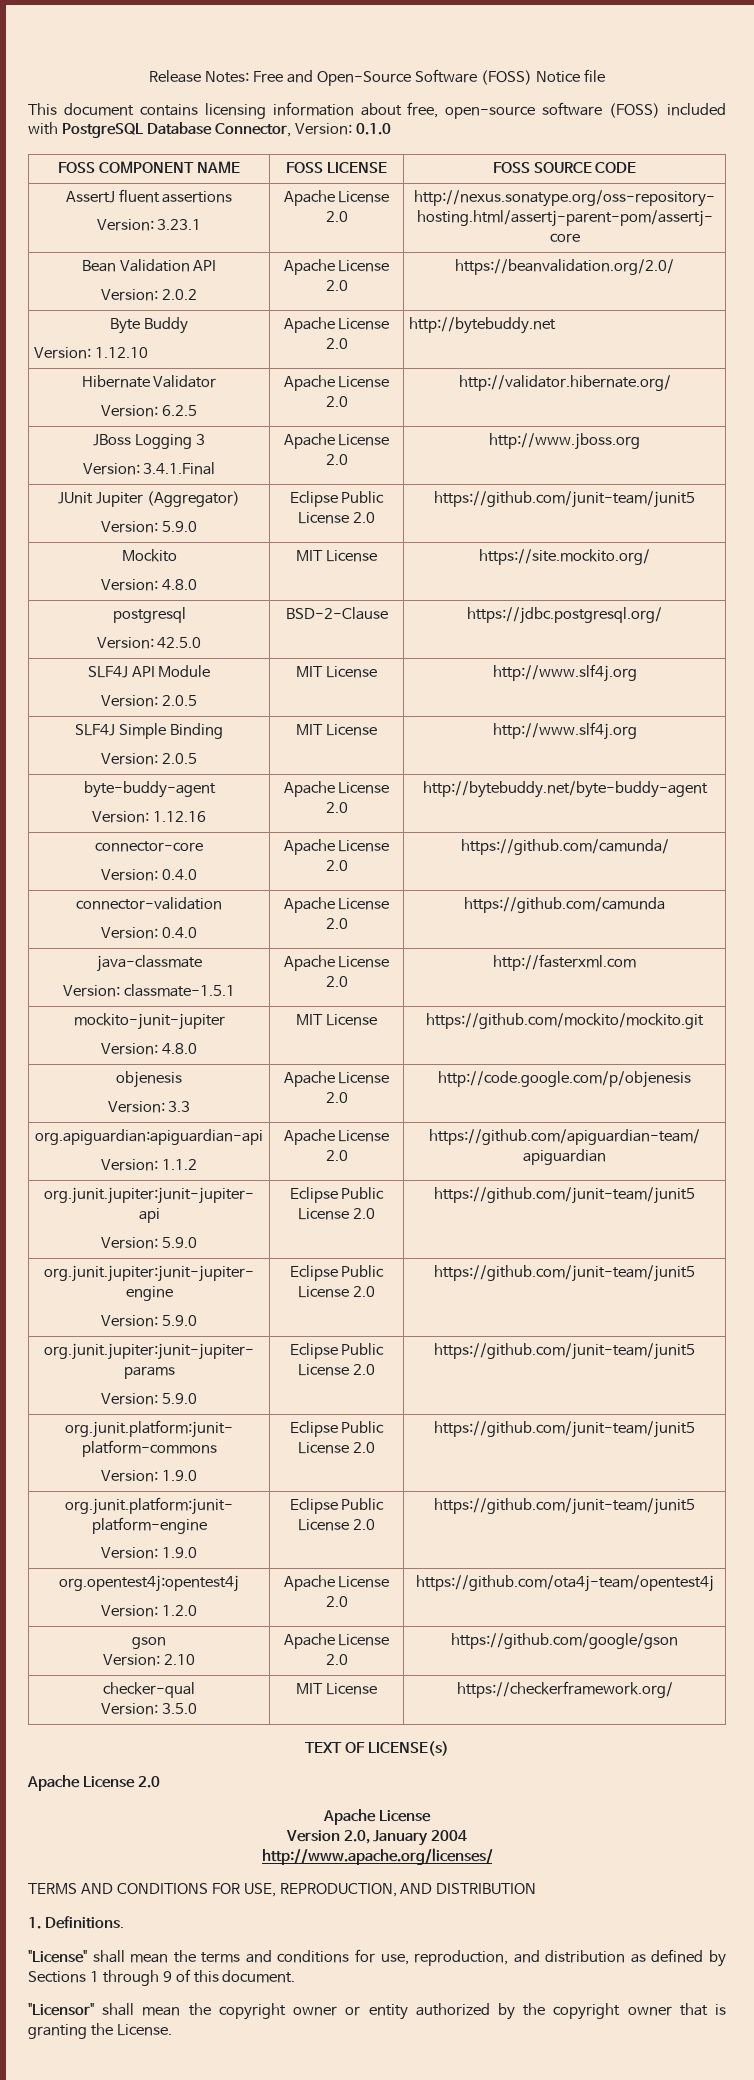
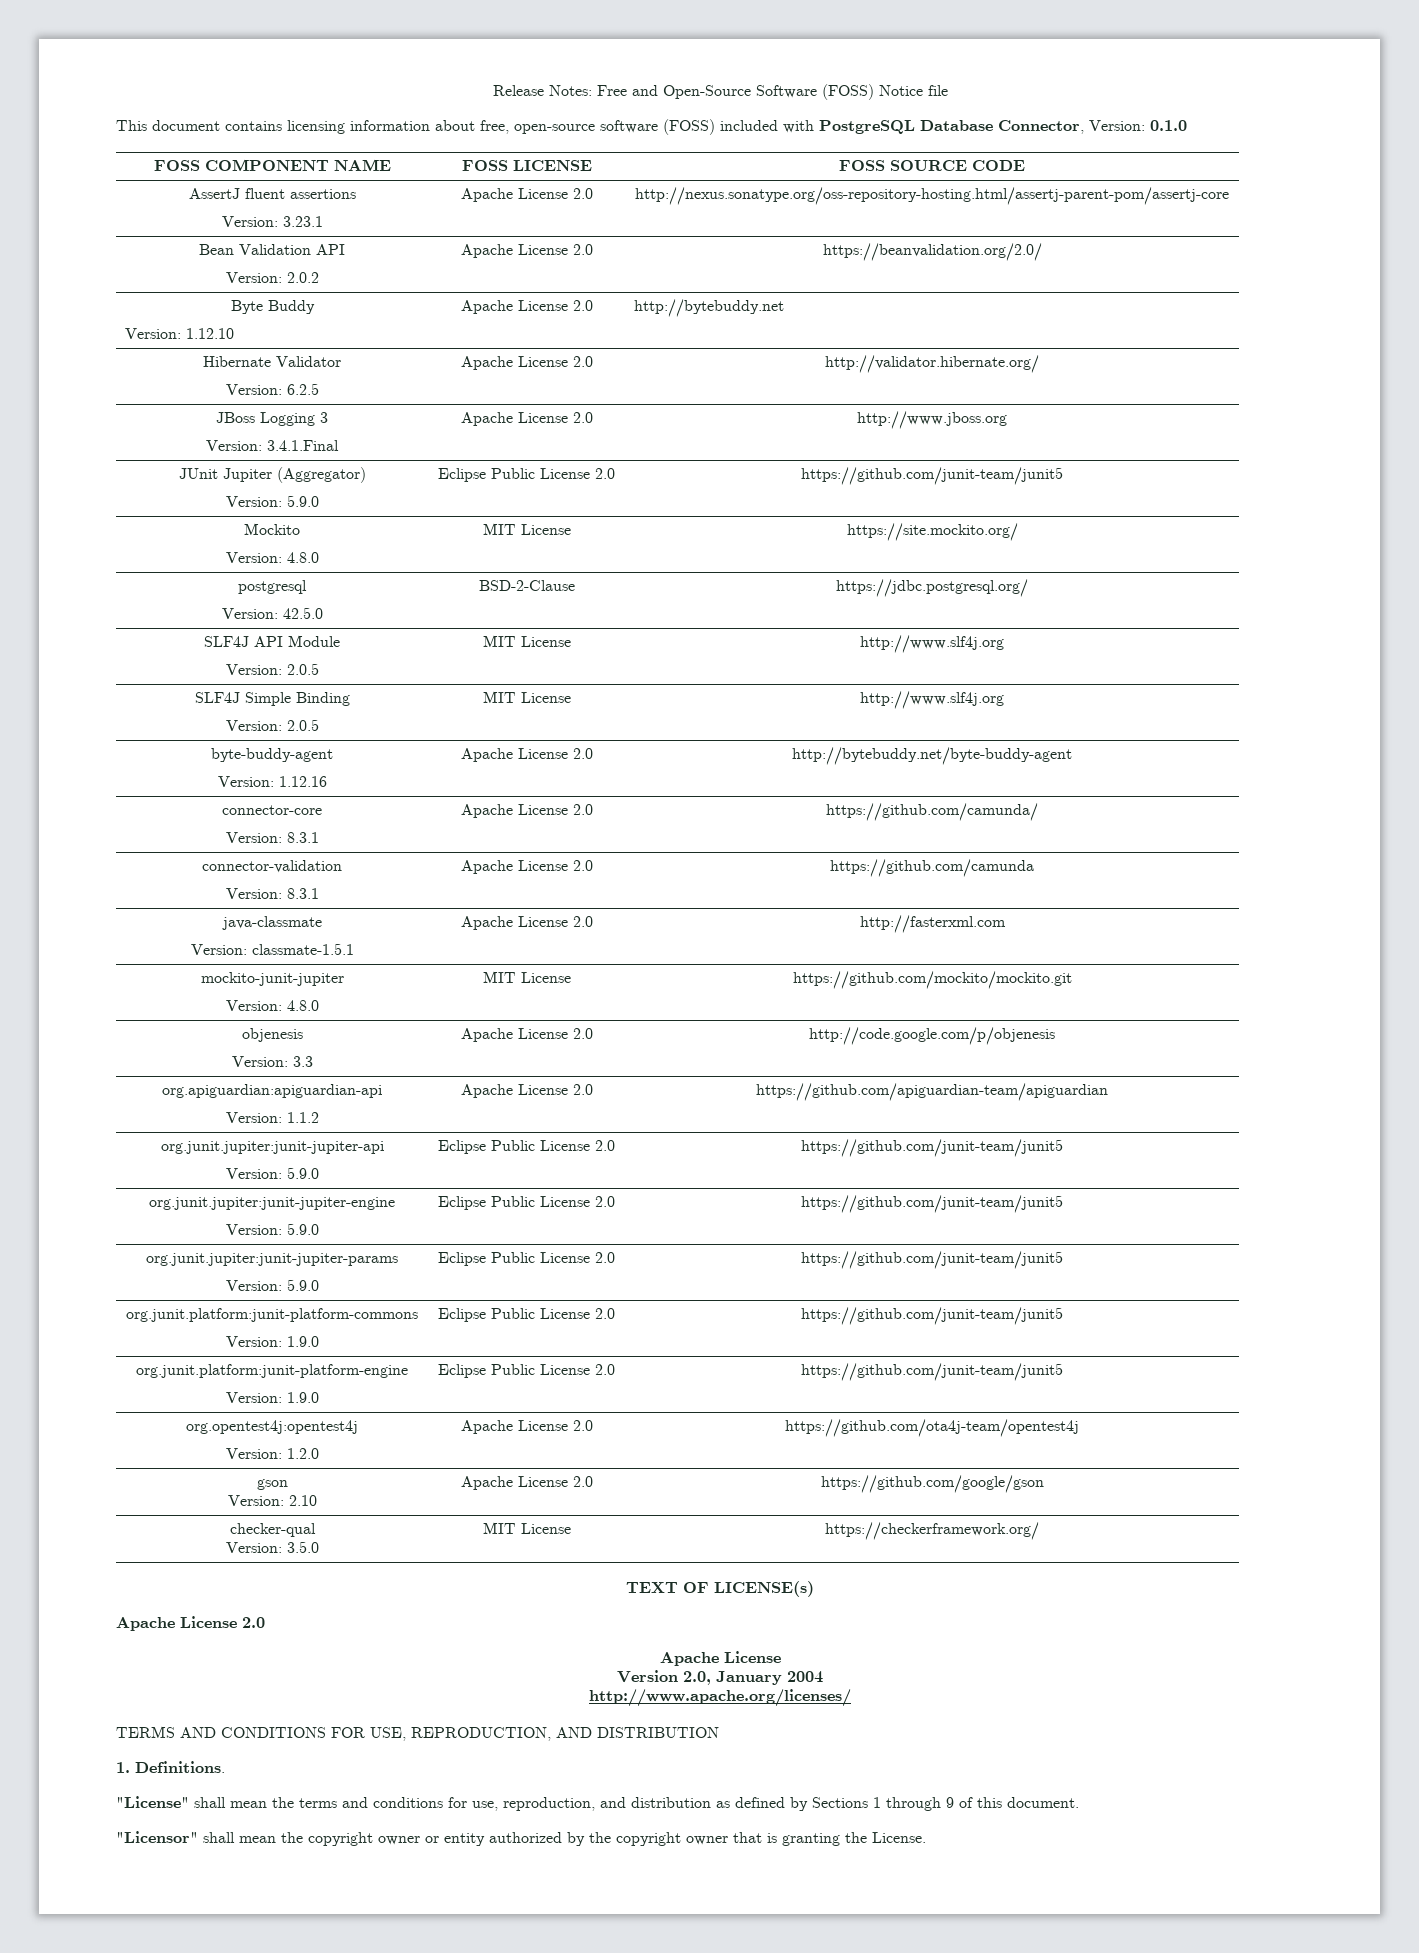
  connector-core
- Version: 0.4.0 | Apache License 2.0 | https://github.com/camunda/
+ Version: 8.3.1 | Apache License 2.0 | https://github.com/camunda/
  connector-validation
- Version: 0.4.0 | Apache License 2.0 | https://github.com/camunda
+ Version: 8.3.1 | Apache License 2.0 | https://github.com/camunda

